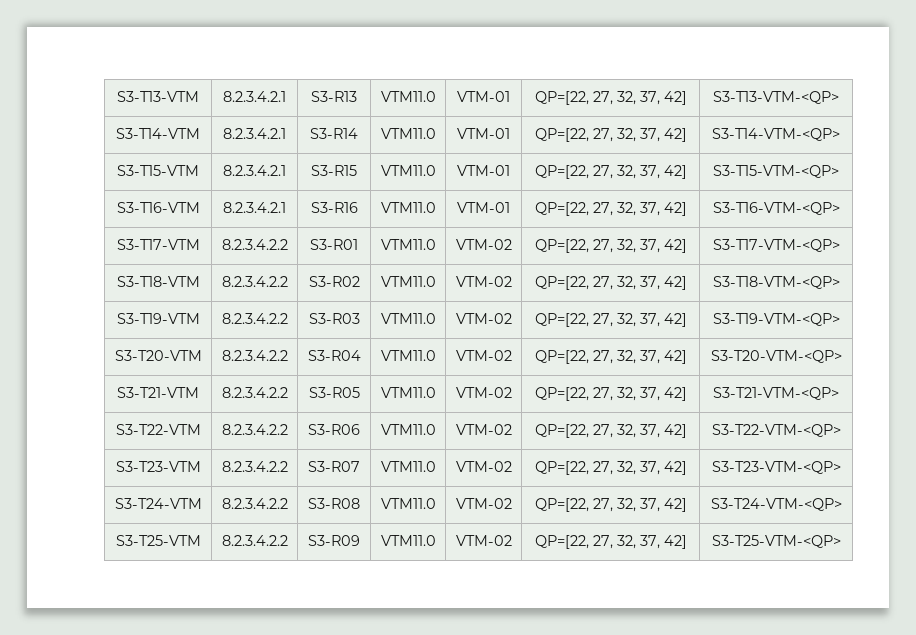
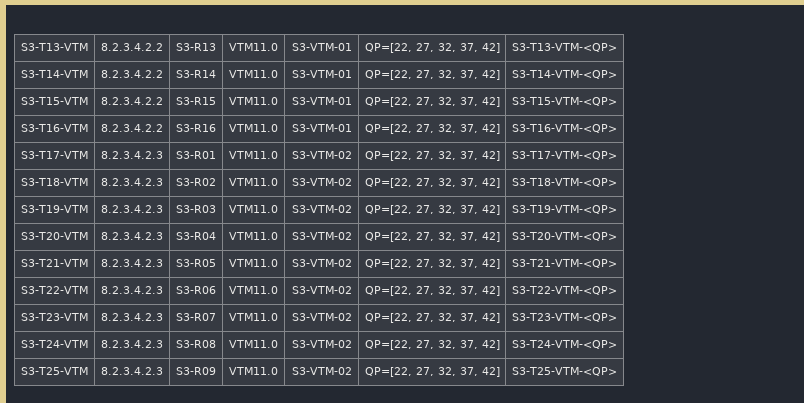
- S3-T13-VTM | 8.2.3.4.2.1 | S3-R13 | VTM11.0 | VTM-01 | QP=[22, 27, 32, 37, 42] | S3-T13-VTM-<QP>
+ S3-T13-VTM | 8.2.3.4.2.2 | S3-R13 | VTM11.0 | S3-VTM-01 | QP=[22, 27, 32, 37, 42] | S3-T13-VTM-<QP>
- S3-T14-VTM | 8.2.3.4.2.1 | S3-R14 | VTM11.0 | VTM-01 | QP=[22, 27, 32, 37, 42] | S3-T14-VTM-<QP>
+ S3-T14-VTM | 8.2.3.4.2.2 | S3-R14 | VTM11.0 | S3-VTM-01 | QP=[22, 27, 32, 37, 42] | S3-T14-VTM-<QP>
- S3-T15-VTM | 8.2.3.4.2.1 | S3-R15 | VTM11.0 | VTM-01 | QP=[22, 27, 32, 37, 42] | S3-T15-VTM-<QP>
+ S3-T15-VTM | 8.2.3.4.2.2 | S3-R15 | VTM11.0 | S3-VTM-01 | QP=[22, 27, 32, 37, 42] | S3-T15-VTM-<QP>
- S3-T16-VTM | 8.2.3.4.2.1 | S3-R16 | VTM11.0 | VTM-01 | QP=[22, 27, 32, 37, 42] | S3-T16-VTM-<QP>
+ S3-T16-VTM | 8.2.3.4.2.2 | S3-R16 | VTM11.0 | S3-VTM-01 | QP=[22, 27, 32, 37, 42] | S3-T16-VTM-<QP>
- S3-T17-VTM | 8.2.3.4.2.2 | S3-R01 | VTM11.0 | VTM-02 | QP=[22, 27, 32, 37, 42] | S3-T17-VTM-<QP>
+ S3-T17-VTM | 8.2.3.4.2.3 | S3-R01 | VTM11.0 | S3-VTM-02 | QP=[22, 27, 32, 37, 42] | S3-T17-VTM-<QP>
- S3-T18-VTM | 8.2.3.4.2.2 | S3-R02 | VTM11.0 | VTM-02 | QP=[22, 27, 32, 37, 42] | S3-T18-VTM-<QP>
+ S3-T18-VTM | 8.2.3.4.2.3 | S3-R02 | VTM11.0 | S3-VTM-02 | QP=[22, 27, 32, 37, 42] | S3-T18-VTM-<QP>
- S3-T19-VTM | 8.2.3.4.2.2 | S3-R03 | VTM11.0 | VTM-02 | QP=[22, 27, 32, 37, 42] | S3-T19-VTM-<QP>
+ S3-T19-VTM | 8.2.3.4.2.3 | S3-R03 | VTM11.0 | S3-VTM-02 | QP=[22, 27, 32, 37, 42] | S3-T19-VTM-<QP>
- S3-T20-VTM | 8.2.3.4.2.2 | S3-R04 | VTM11.0 | VTM-02 | QP=[22, 27, 32, 37, 42] | S3-T20-VTM-<QP>
+ S3-T20-VTM | 8.2.3.4.2.3 | S3-R04 | VTM11.0 | S3-VTM-02 | QP=[22, 27, 32, 37, 42] | S3-T20-VTM-<QP>
- S3-T21-VTM | 8.2.3.4.2.2 | S3-R05 | VTM11.0 | VTM-02 | QP=[22, 27, 32, 37, 42] | S3-T21-VTM-<QP>
+ S3-T21-VTM | 8.2.3.4.2.3 | S3-R05 | VTM11.0 | S3-VTM-02 | QP=[22, 27, 32, 37, 42] | S3-T21-VTM-<QP>
- S3-T22-VTM | 8.2.3.4.2.2 | S3-R06 | VTM11.0 | VTM-02 | QP=[22, 27, 32, 37, 42] | S3-T22-VTM-<QP>
+ S3-T22-VTM | 8.2.3.4.2.3 | S3-R06 | VTM11.0 | S3-VTM-02 | QP=[22, 27, 32, 37, 42] | S3-T22-VTM-<QP>
- S3-T23-VTM | 8.2.3.4.2.2 | S3-R07 | VTM11.0 | VTM-02 | QP=[22, 27, 32, 37, 42] | S3-T23-VTM-<QP>
+ S3-T23-VTM | 8.2.3.4.2.3 | S3-R07 | VTM11.0 | S3-VTM-02 | QP=[22, 27, 32, 37, 42] | S3-T23-VTM-<QP>
- S3-T24-VTM | 8.2.3.4.2.2 | S3-R08 | VTM11.0 | VTM-02 | QP=[22, 27, 32, 37, 42] | S3-T24-VTM-<QP>
+ S3-T24-VTM | 8.2.3.4.2.3 | S3-R08 | VTM11.0 | S3-VTM-02 | QP=[22, 27, 32, 37, 42] | S3-T24-VTM-<QP>
- S3-T25-VTM | 8.2.3.4.2.2 | S3-R09 | VTM11.0 | VTM-02 | QP=[22, 27, 32, 37, 42] | S3-T25-VTM-<QP>
+ S3-T25-VTM | 8.2.3.4.2.3 | S3-R09 | VTM11.0 | S3-VTM-02 | QP=[22, 27, 32, 37, 42] | S3-T25-VTM-<QP>

